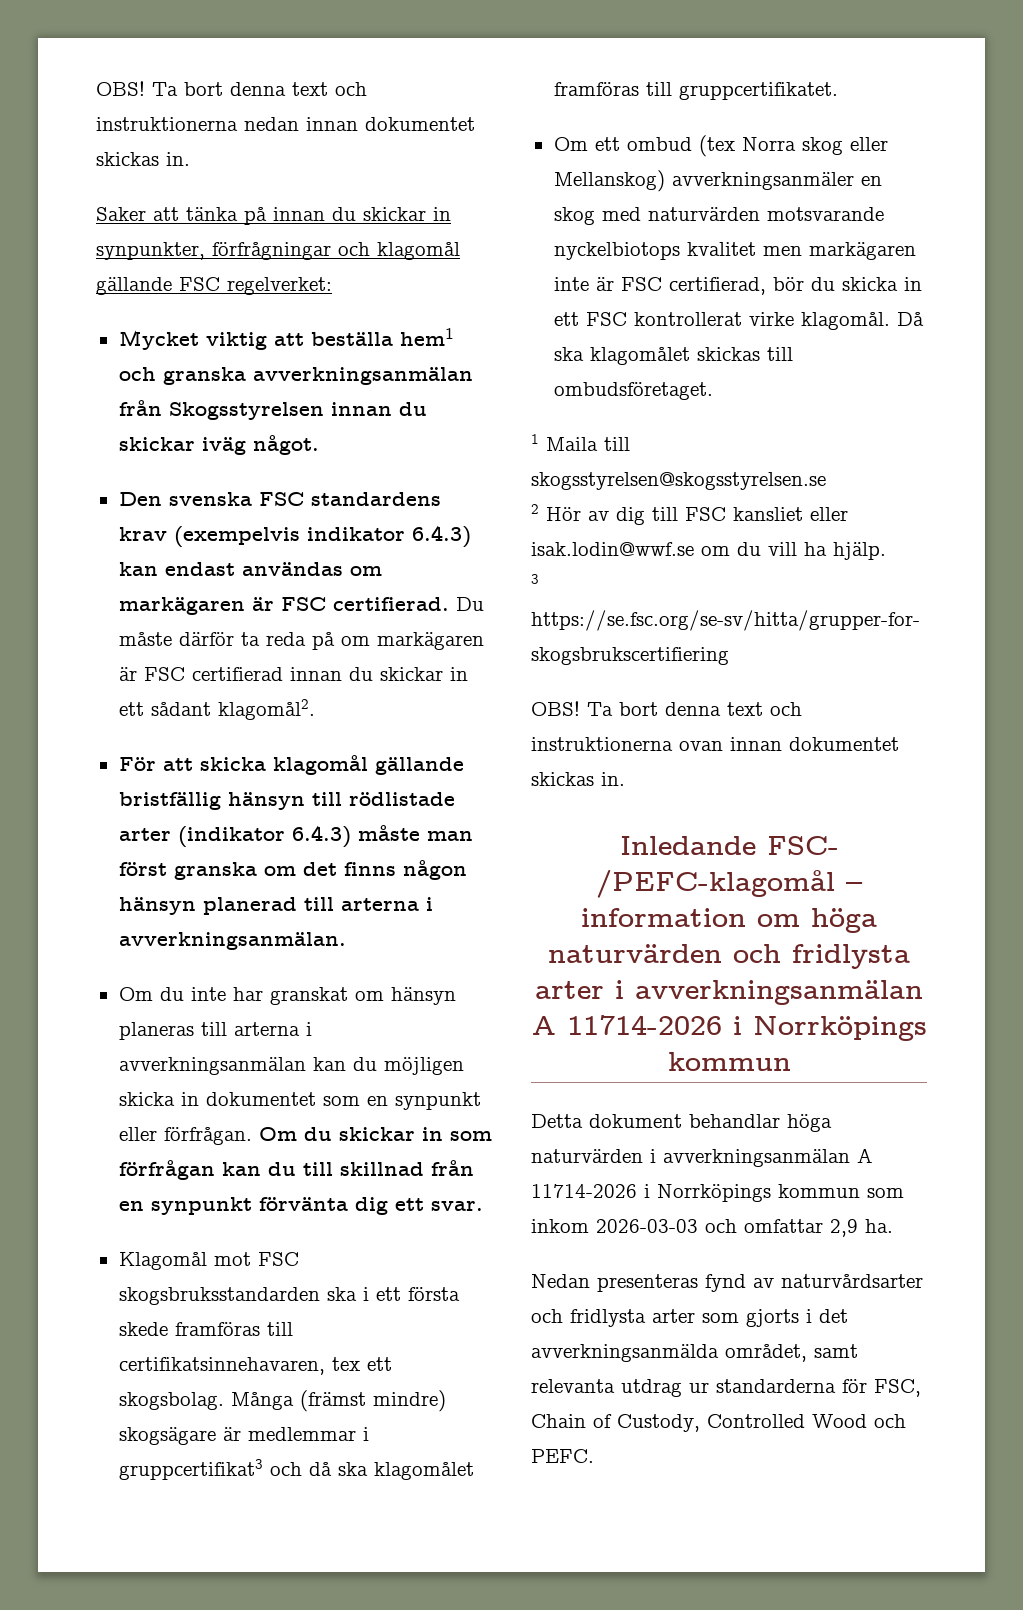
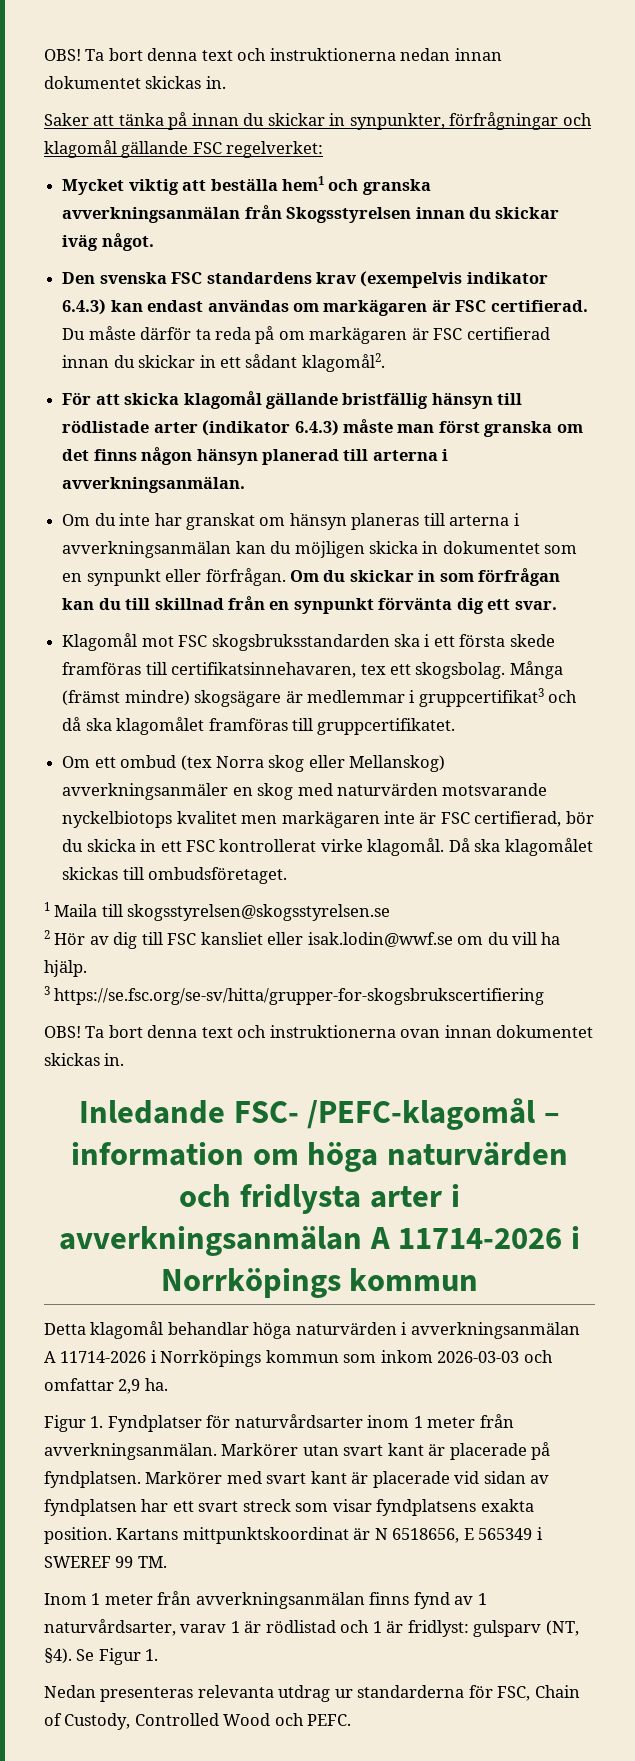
- Detta dokument behandlar höga naturvärden i avverkningsanmälan A 11714-2026 i Norrköpings kommun som inkom 2026-03-03 och omfattar 2,9 ha.
+ Detta klagomål behandlar höga naturvärden i avverkningsanmälan A 11714-2026 i Norrköpings kommun som inkom 2026-03-03 och omfattar 2,9 ha.
- Nedan presenteras fynd av naturvårdsarter och fridlysta arter som gjorts i det avverkningsanmälda området, samt relevanta utdrag ur standarderna för FSC, Chain of Custody, Controlled Wood och PEFC.
+ Figur 1. Fyndplatser för naturvårdsarter inom 1 meter från avverkningsanmälan. Markörer utan svart kant är placerade på fyndplatsen. Markörer med svart kant är placerade vid sidan av fyndplatsen har ett svart streck som visar fyndplatsens exakta position. Kartans mittpunktskoordinat är N 6518656, E 565349 i SWEREF 99 TM.
+ Inom 1 meter från avverkningsanmälan finns fynd av 1 naturvårdsarter, varav 1 är rödlistad och 1 är fridlyst: gulsparv (NT, §4). Se Figur 1.
+ Nedan presenteras relevanta utdrag ur standarderna för FSC, Chain of Custody, Controlled Wood och PEFC.

